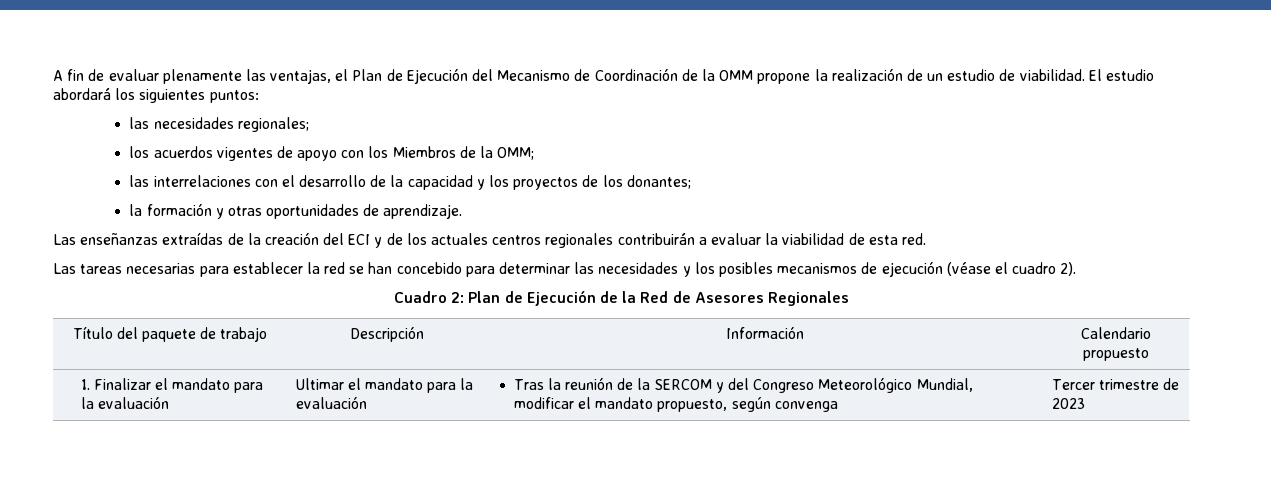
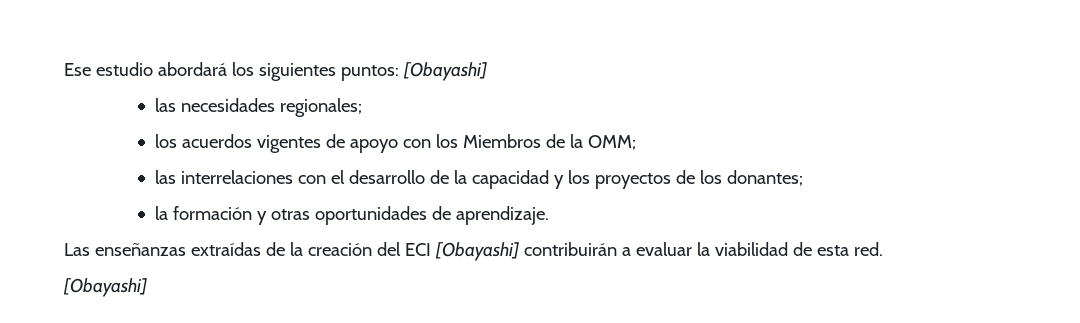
- A fin de evaluar plenamente las ventajas, el Plan de Ejecución del Mecanismo de Coordinación de la OMM propone la realización de un estudio de viabilidad. El estudio abordará los siguientes puntos:
+ Ese estudio abordará los siguientes puntos: [Obayashi]
- Las enseñanzas extraídas de la creación del ECI y de los actuales centros regionales contribuirán a evaluar la viabilidad de esta red.
- Las tareas necesarias para establecer la red se han concebido para determinar las necesidades y los posibles mecanismos de ejecución (véase el cuadro 2).
- Cuadro 2: Plan de Ejecución de la Red de Asesores Regionales
- Título del paquete de trabajo | Descripción | Información | Calendario propuesto
- 1. Finalizar el mandato para la evaluación | Ultimar el mandato para la evaluación | Tras la reunión de la SERCOM y del Congreso Meteorológico Mundial, modificar el mandato propuesto, según convenga | Tercer trimestre de 2023
+ Las enseñanzas extraídas de la creación del ECI [Obayashi] contribuirán a evaluar la viabilidad de esta red.
+ [Obayashi]

